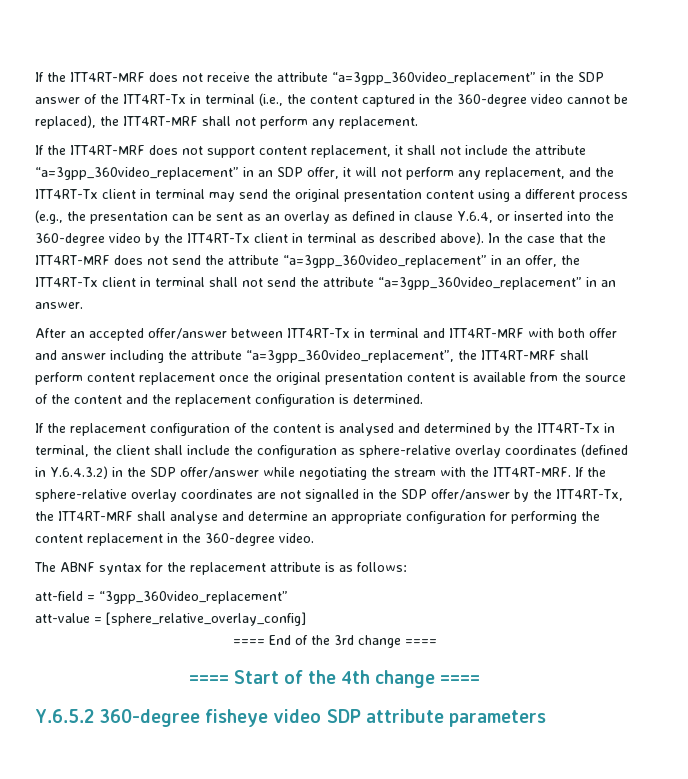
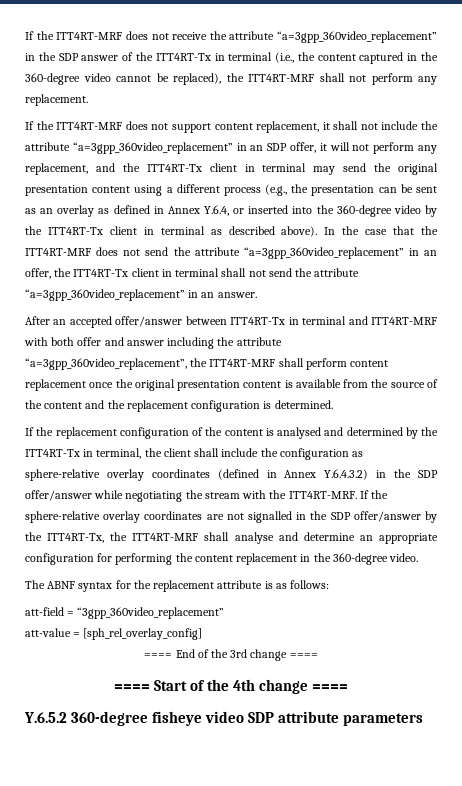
- If the ITT4RT-MRF does not support content replacement, it shall not include the attribute “a=3gpp_360video_replacement” in an SDP offer, it will not perform any replacement, and the ITT4RT-Tx client in terminal may send the original presentation content using a different process (e.g., the presentation can be sent as an overlay as defined in clause Y.6.4, or inserted into the 360-degree video by the ITT4RT-Tx client in terminal as described above).
+ If the ITT4RT-MRF does not support content replacement, it shall not include the attribute “a=3gpp_360video_replacement” in an SDP offer, it will not perform any replacement, and the ITT4RT-Tx client in terminal may send the original presentation content using a different process (e.g., the presentation can be sent as an overlay as defined in Annex Y.6.4, or inserted into the 360-degree video by the ITT4RT-Tx client in terminal as described above).
- If the replacement configuration of the content is analysed and determined by the ITT4RT-Tx in terminal, the client shall include the configuration as sphere-relative overlay coordinates (defined in Y.6.4.3.2) in the SDP offer/answer while negotiating the stream with the ITT4RT-MRF.
+ If the replacement configuration of the content is analysed and determined by the ITT4RT-Tx in terminal, the client shall include the configuration as sphere-relative overlay coordinates (defined in Annex Y.6.4.3.2) in the SDP offer/answer while negotiating the stream with the ITT4RT-MRF.
- att-value = [sphere_relative_overlay_config]
+ att-value = [sph_rel_overlay_config]

